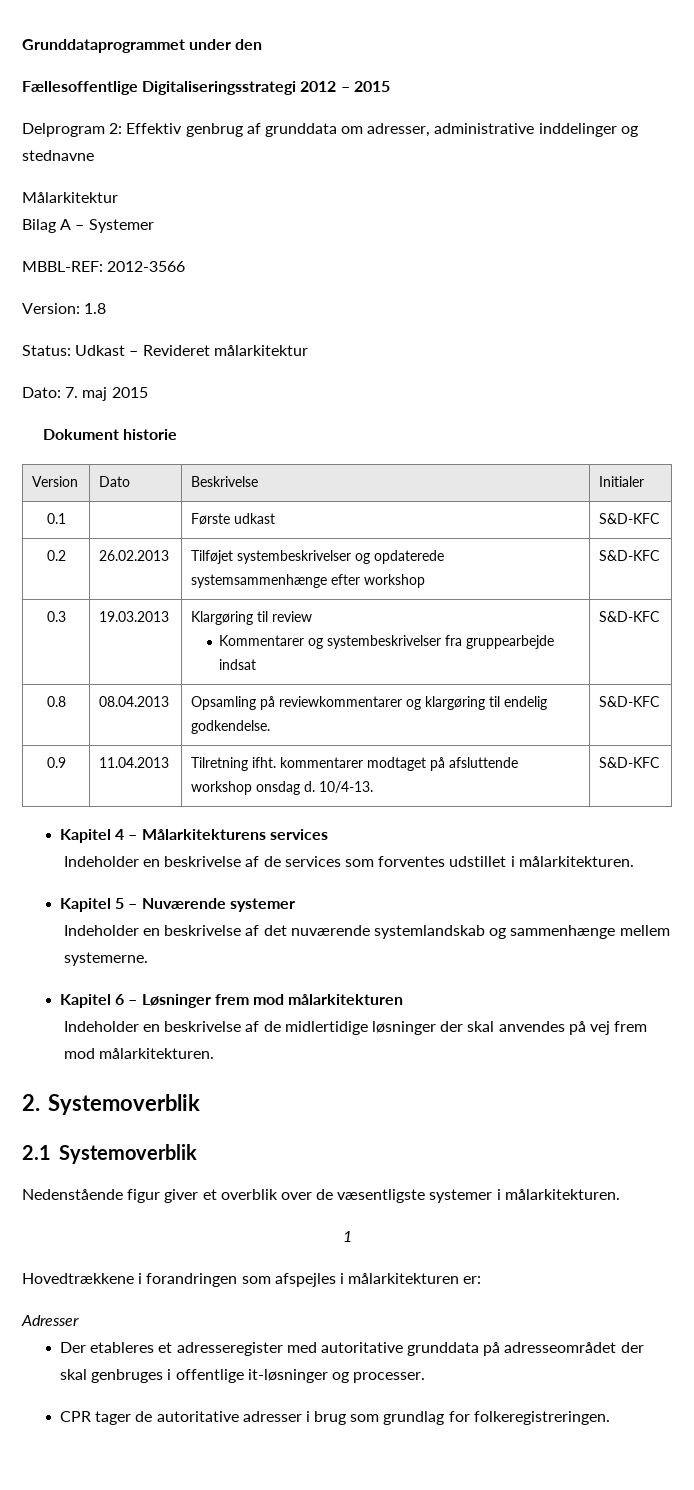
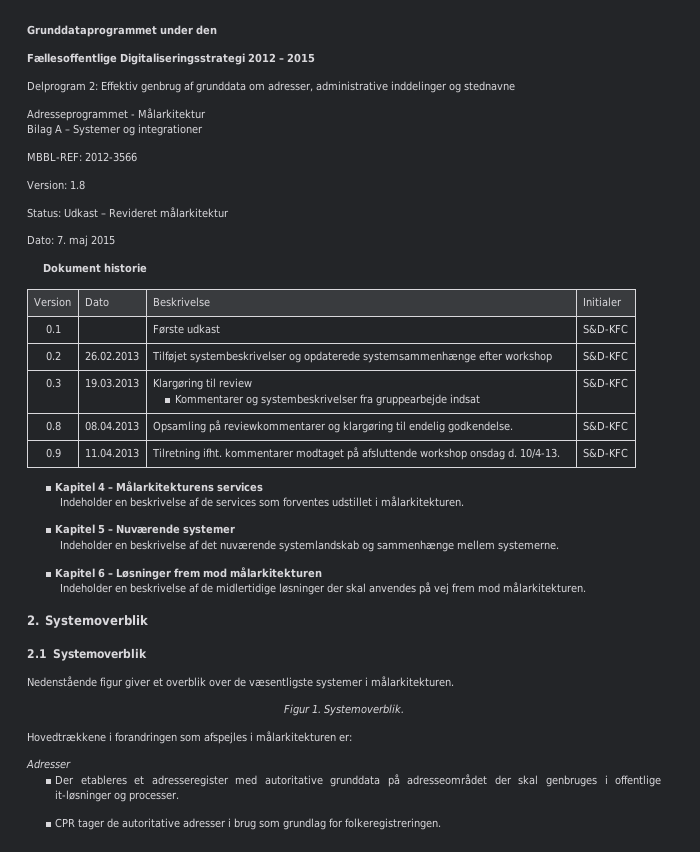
- Målarkitektur
+ Adresseprogrammet - Målarkitektur
- Bilag A – Systemer
+ Bilag A – Systemer og integrationer
  Nedenstående figur giver et overblik over de væsentligste systemer i målarkitekturen.
- 1
+ Figur 1. Systemoverblik.

